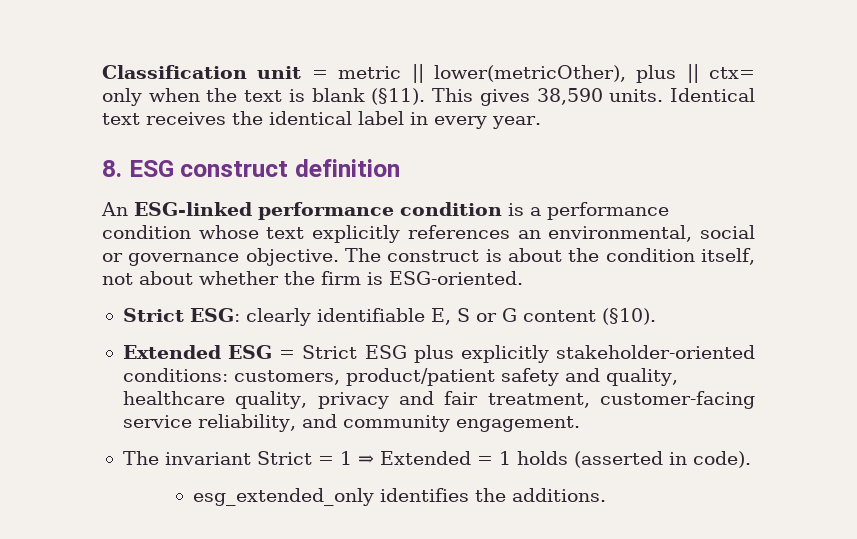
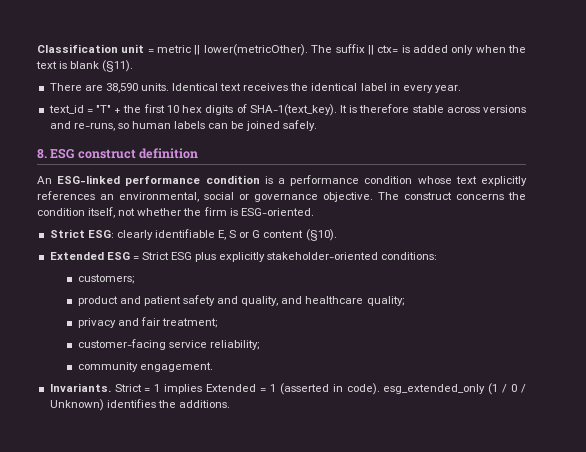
- Classification unit = metric || lower(metricOther), plus || ctx= only when the text is blank (§11). This gives 38,590 units.
+ Classification unit = metric || lower(metricOther). The suffix || ctx= is added only when the text is blank (§11).
+ There are 38,590 units.
+ text_id = "T" + the first 10 hex digits of SHA-1(text_key). It is therefore stable across versions and re-runs, so human labels can be joined safely.
- The construct is about the condition itself, not about whether the firm is ESG-oriented.
+ The construct concerns the condition itself, not whether the firm is ESG-oriented.
- Extended ESG = Strict ESG plus explicitly stakeholder-oriented conditions: customers, product/patient safety and quality, healthcare quality, privacy and fair treatment, customer-facing service reliability, and community engagement.
+ Extended ESG = Strict ESG plus explicitly stakeholder-oriented conditions:
+ customers;
+ product and patient safety and quality, and healthcare quality;
+ privacy and fair treatment;
+ customer-facing service reliability;
+ community engagement.
- The invariant Strict = 1 ⇒ Extended = 1 holds (asserted in code).
- esg_extended_only identifies the additions.
+ Invariants. Strict = 1 implies Extended = 1 (asserted in code). esg_extended_only (1 / 0 / Unknown) identifies the additions.

